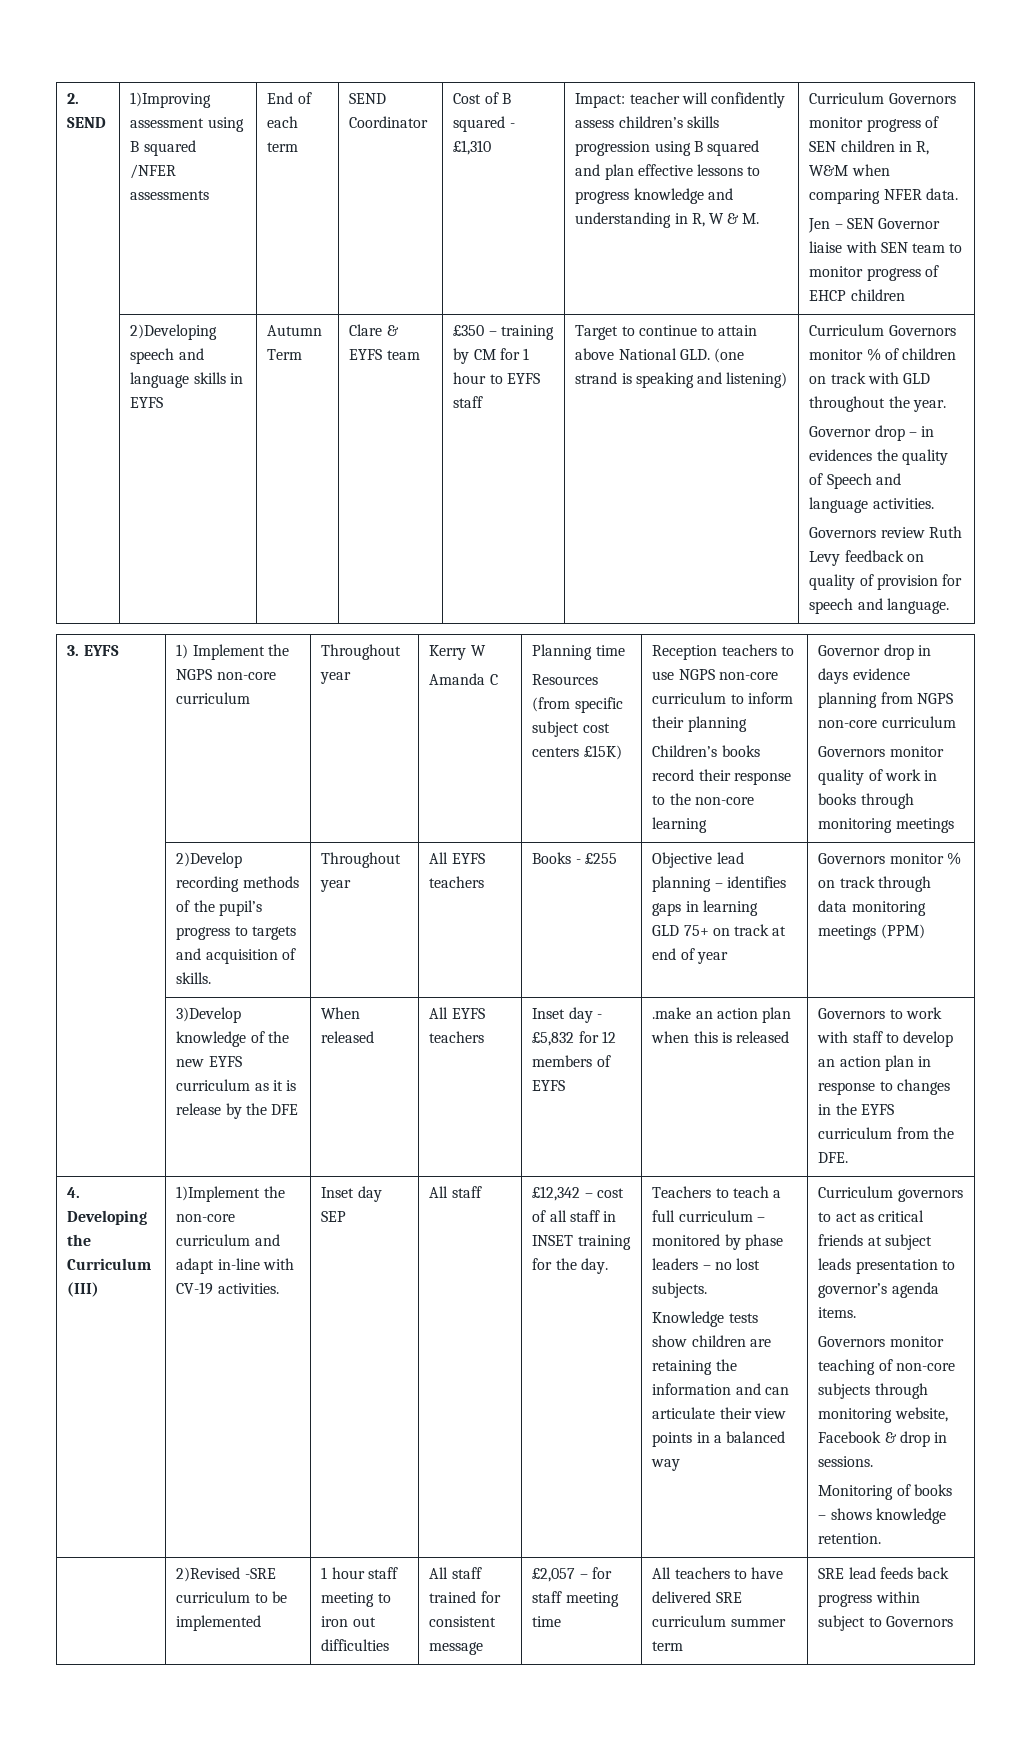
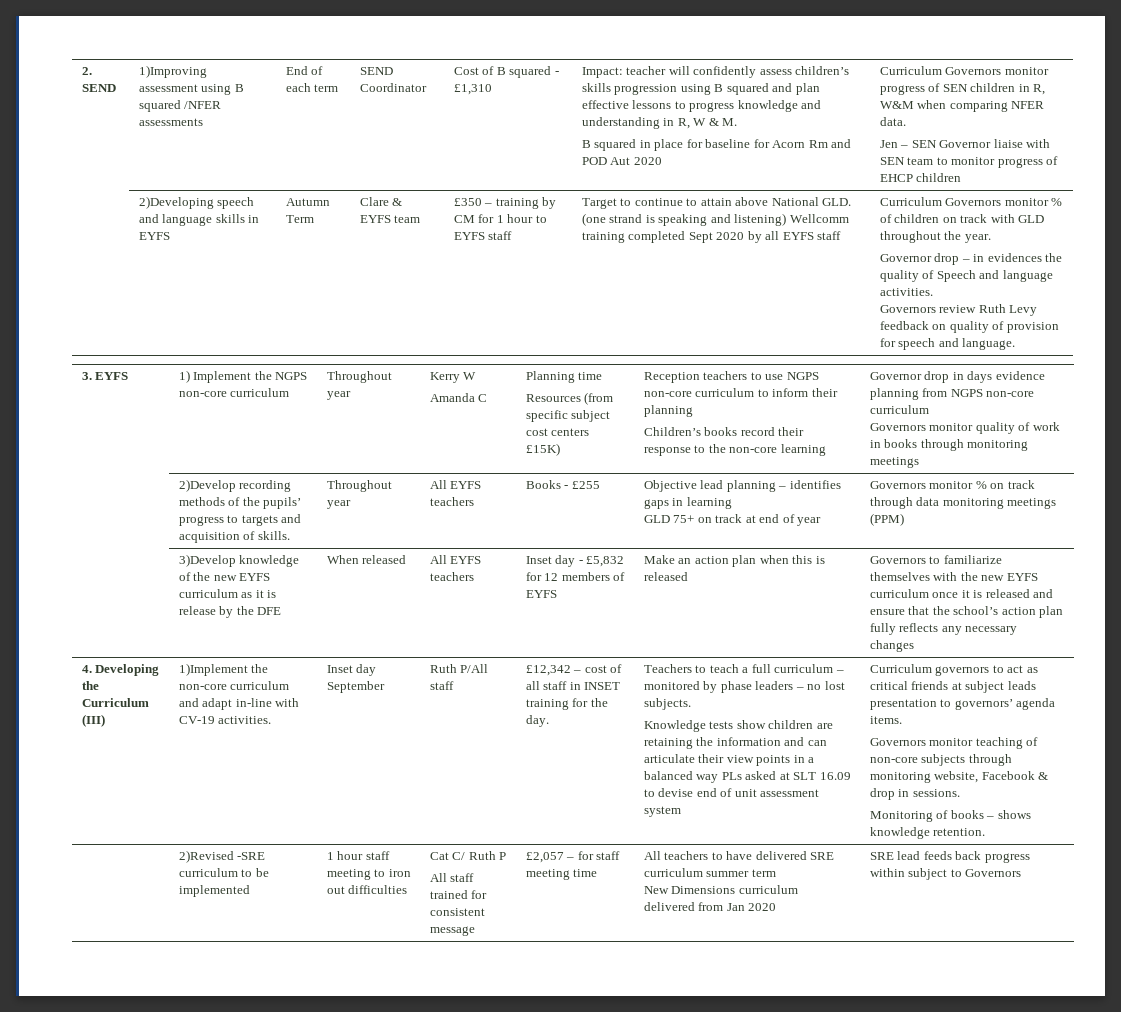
+ B squared in place for baseline for Acorn Rm and POD Aut 2020
- Target to continue to attain above National GLD. (one strand is speaking and listening)
+ Target to continue to attain above National GLD. (one strand is speaking and listening) Wellcomm training completed Sept 2020 by all EYFS staff
- 2)Develop recording methods of the pupil’s progress to targets and acquisition of skills.
+ 2)Develop recording methods of the pupils’ progress to targets and acquisition of skills.
- .make an action plan when this is released
+ Make an action plan when this is released
- Governors to work with staff to develop an action plan in response to changes in the EYFS curriculum from the DFE.
+ Governors to familiarize themselves with the new EYFS curriculum once it is released and ensure that the school’s action plan fully reflects any necessary changes
- Inset day SEP | All staff
+ Inset day September | Ruth P/All staff
- Knowledge tests show children are retaining the information and can articulate their view points in a balanced way
+ Knowledge tests show children are retaining the information and can articulate their view points in a balanced way PLs asked at SLT 16.09 to devise end of unit assessment system
- Curriculum governors to act as critical friends at subject leads presentation to governor’s agenda items.
+ Curriculum governors to act as critical friends at subject leads presentation to governors’ agenda items.
+ Cat C/ Ruth P
+ New Dimensions curriculum delivered from Jan 2020

